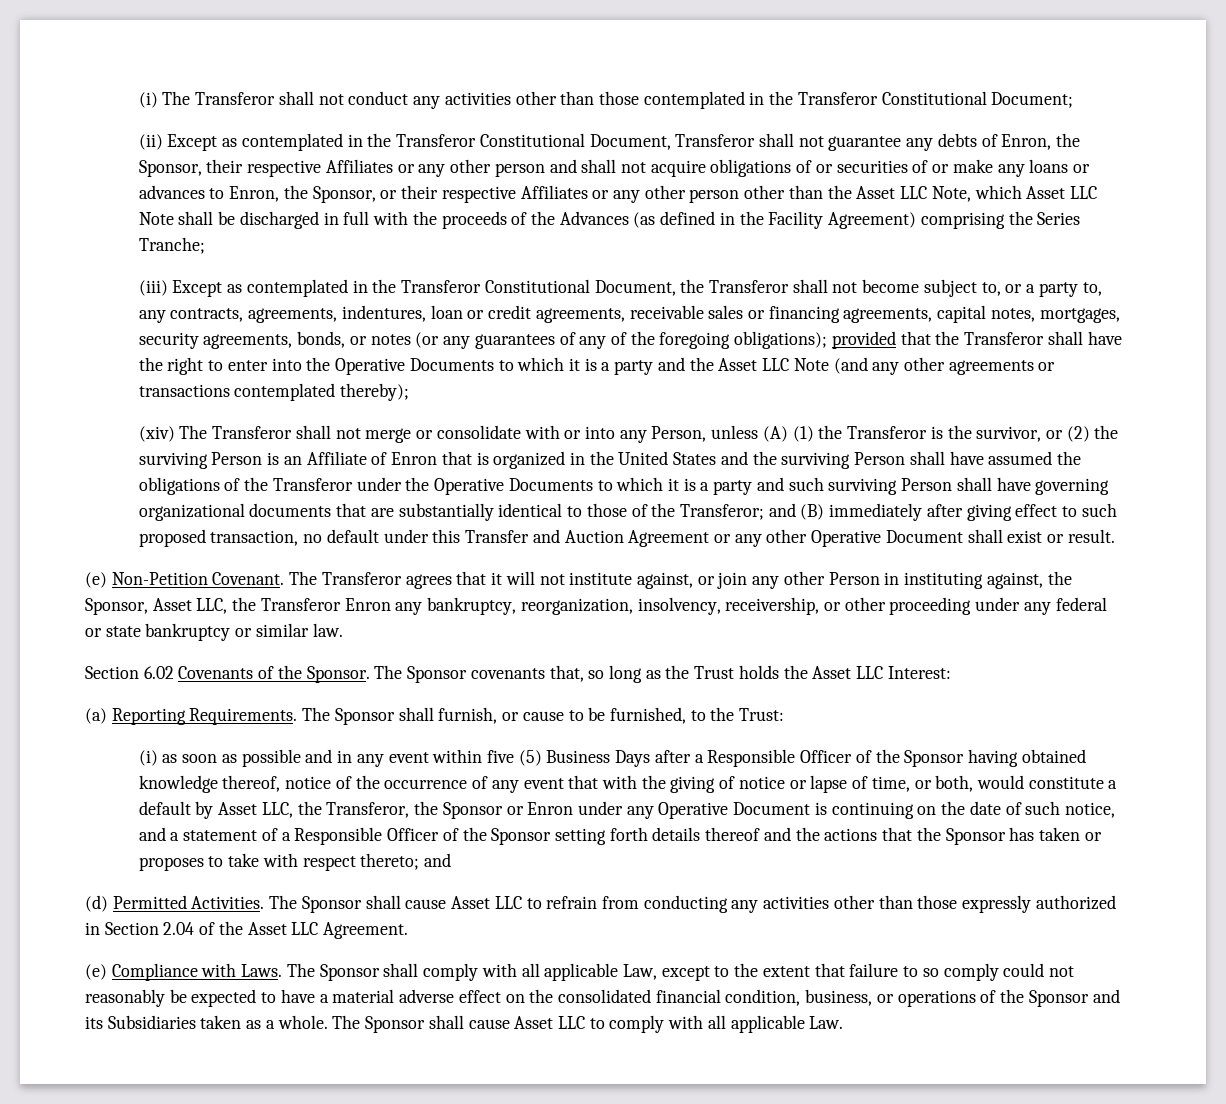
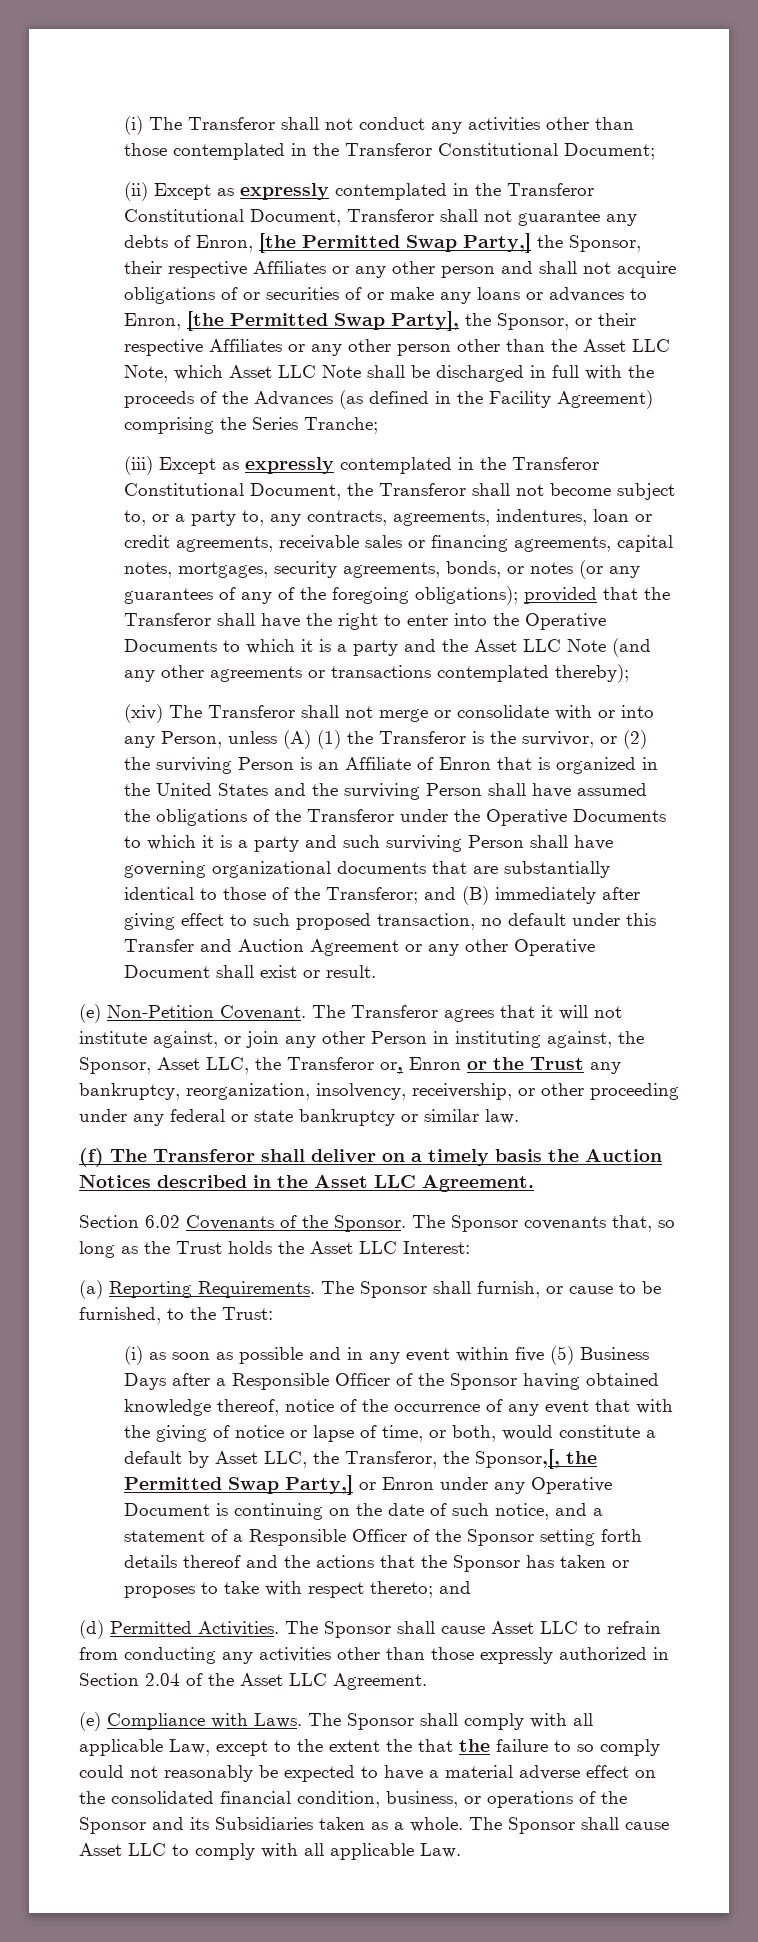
- (ii) Except as contemplated in the Transferor Constitutional Document, Transferor shall not guarantee any debts of Enron, the Sponsor, their respective Affiliates or any other person and shall not acquire obligations of or securities of or make any loans or advances to Enron, the Sponsor, or their respective Affiliates or any other person other than the Asset LLC Note, which Asset LLC Note shall be discharged in full with the proceeds of the Advances (as defined in the Facility Agreement) comprising the Series Tranche;
+ (ii) Except as expressly contemplated in the Transferor Constitutional Document, Transferor shall not guarantee any debts of Enron, [the Permitted Swap Party,] the Sponsor, their respective Affiliates or any other person and shall not acquire obligations of or securities of or make any loans or advances to Enron, [the Permitted Swap Party], the Sponsor, or their respective Affiliates or any other person other than the Asset LLC Note, which Asset LLC Note shall be discharged in full with the proceeds of the Advances (as defined in the Facility Agreement) comprising the Series Tranche;
- (iii) Except as contemplated in the Transferor Constitutional Document, the Transferor shall not become subject to, or a party to, any contracts, agreements, indentures, loan or credit agreements, receivable sales or financing agreements, capital notes, mortgages, security agreements, bonds, or notes (or any guarantees of any of the foregoing obligations);
+ (iii) Except as expressly contemplated in the Transferor Constitutional Document, the Transferor shall not become subject to, or a party to, any contracts, agreements, indentures, loan or credit agreements, receivable sales or financing agreements, capital notes, mortgages, security agreements, bonds, or notes (or any guarantees of any of the foregoing obligations);
- The Transferor agrees that it will not institute against, or join any other Person in instituting against, the Sponsor, Asset LLC, the Transferor Enron any bankruptcy, reorganization, insolvency, receivership, or other proceeding under any federal or state bankruptcy or similar law.
+ The Transferor agrees that it will not institute against, or join any other Person in instituting against, the Sponsor, Asset LLC, the Transferor or, Enron or the Trust any bankruptcy, reorganization, insolvency, receivership, or other proceeding under any federal or state bankruptcy or similar law.
+ (f) The Transferor shall deliver on a timely basis the Auction Notices described in the Asset LLC Agreement.
- (i) as soon as possible and in any event within five (5) Business Days after a Responsible Officer of the Sponsor having obtained knowledge thereof, notice of the occurrence of any event that with the giving of notice or lapse of time, or both, would constitute a default by Asset LLC, the Transferor, the Sponsor or Enron under any Operative Document is continuing on the date of such notice, and a statement of a Responsible Officer of the Sponsor setting forth details thereof and the actions that the Sponsor has taken or proposes to take with respect thereto;
+ (i) as soon as possible and in any event within five (5) Business Days after a Responsible Officer of the Sponsor having obtained knowledge thereof, notice of the occurrence of any event that with the giving of notice or lapse of time, or both, would constitute a default by Asset LLC, the Transferor, the Sponsor,[, the Permitted Swap Party,] or Enron under any Operative Document is continuing on the date of such notice, and a statement of a Responsible Officer of the Sponsor setting forth details thereof and the actions that the Sponsor has taken or proposes to take with respect thereto;
- The Sponsor shall comply with all applicable Law, except to the extent that failure to so comply could not reasonably be expected to have a material adverse effect on the consolidated financial condition, business, or operations of the Sponsor and its Subsidiaries taken as a whole.
+ The Sponsor shall comply with all applicable Law, except to the extent the that the failure to so comply could not reasonably be expected to have a material adverse effect on the consolidated financial condition, business, or operations of the Sponsor and its Subsidiaries taken as a whole.

